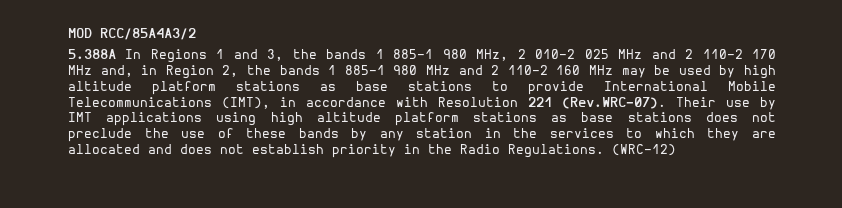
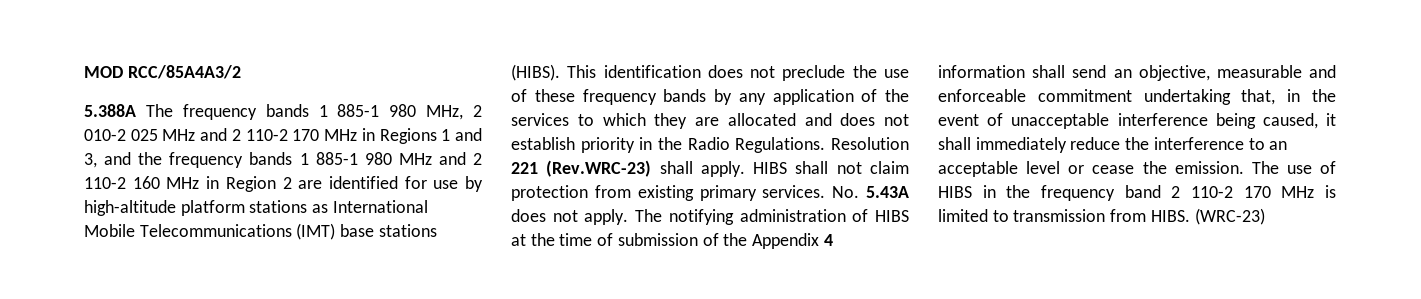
- 5.388A In Regions 1 and 3, the bands 1 885-1 980 MHz, 2 010-2 025 MHz and 2 110-2 170 MHz and, in Region 2, the bands 1 885-1 980 MHz and 2 110-2 160 MHz may be used by high altitude platform stations as base stations to provide International Mobile Telecommunications (IMT), in accordance with Resolution 221 (Rev.WRC-07). Their use by IMT applications using high altitude platform stations as base stations does not preclude the use of these bands by any station in the services to which they are allocated and does not establish priority in the Radio Regulations.
+ 5.388A The frequency bands 1 885-1 980 MHz, 2 010-2 025 MHz and 2 110-2 170 MHz in Regions 1 and 3, and the frequency bands 1 885-1 980 MHz and 2 110-2 160 MHz in Region 2 are identified for use by high-altitude platform stations as International Mobile Telecommunications (IMT) base stations (HIBS). This identification does not preclude the use of these frequency bands by any application of the services to which they are allocated and does not establish priority in the Radio Regulations.
- (WRC-12)
+ Resolution 221 (Rev.WRC-23) shall apply. HIBS shall not claim protection from existing primary services. No. 5.43A does not apply. The notifying administration of HIBS at the time of submission of the Appendix 4 information shall send an objective, measurable and enforceable commitment undertaking that, in the event of unacceptable interference being caused, it shall immediately reduce the interference to an acceptable level or cease the emission. The use of HIBS in the frequency band 2 110-2 170 MHz is limited to transmission from HIBS. (WRC-23)

